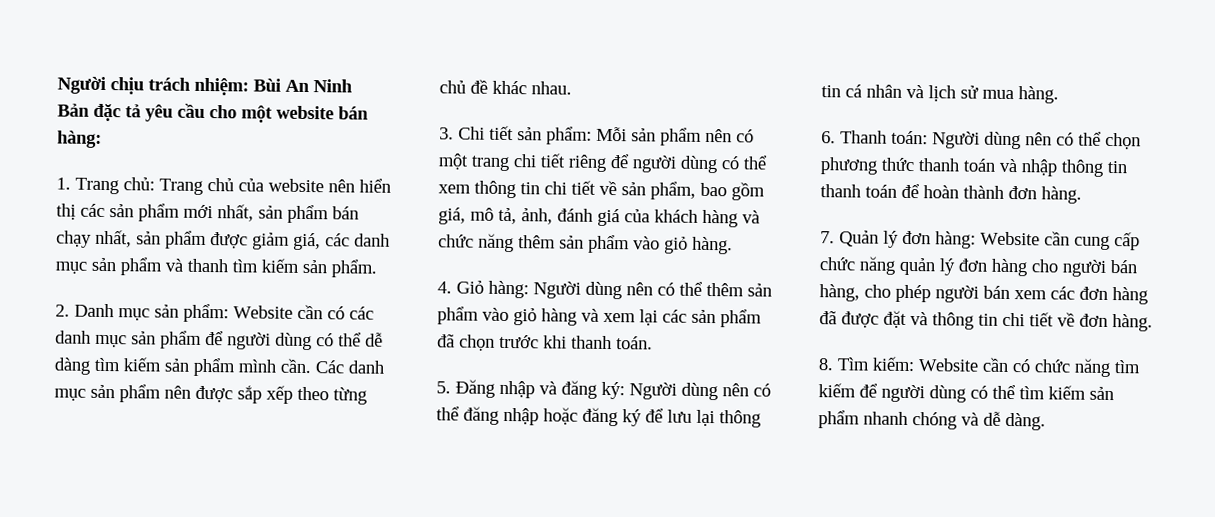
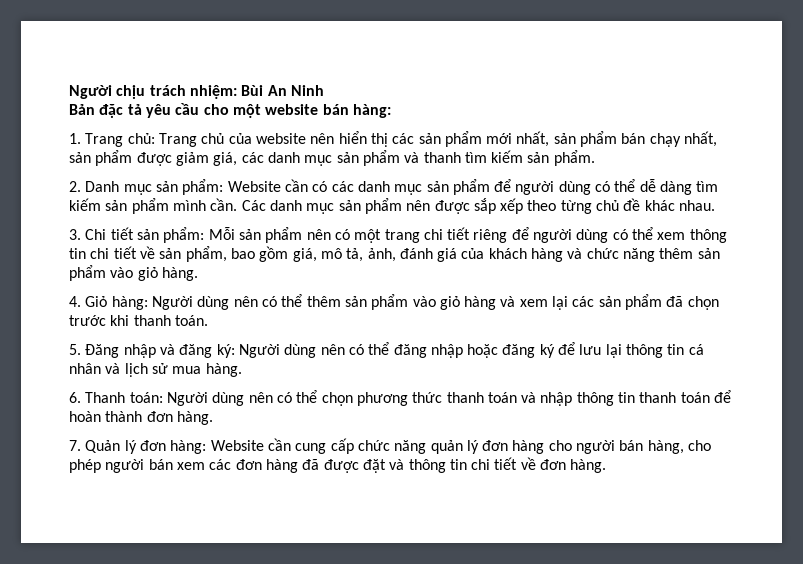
- 8. Tìm kiếm: Website cần có chức năng tìm kiếm để người dùng có thể tìm kiếm sản phẩm nhanh chóng và dễ dàng.

